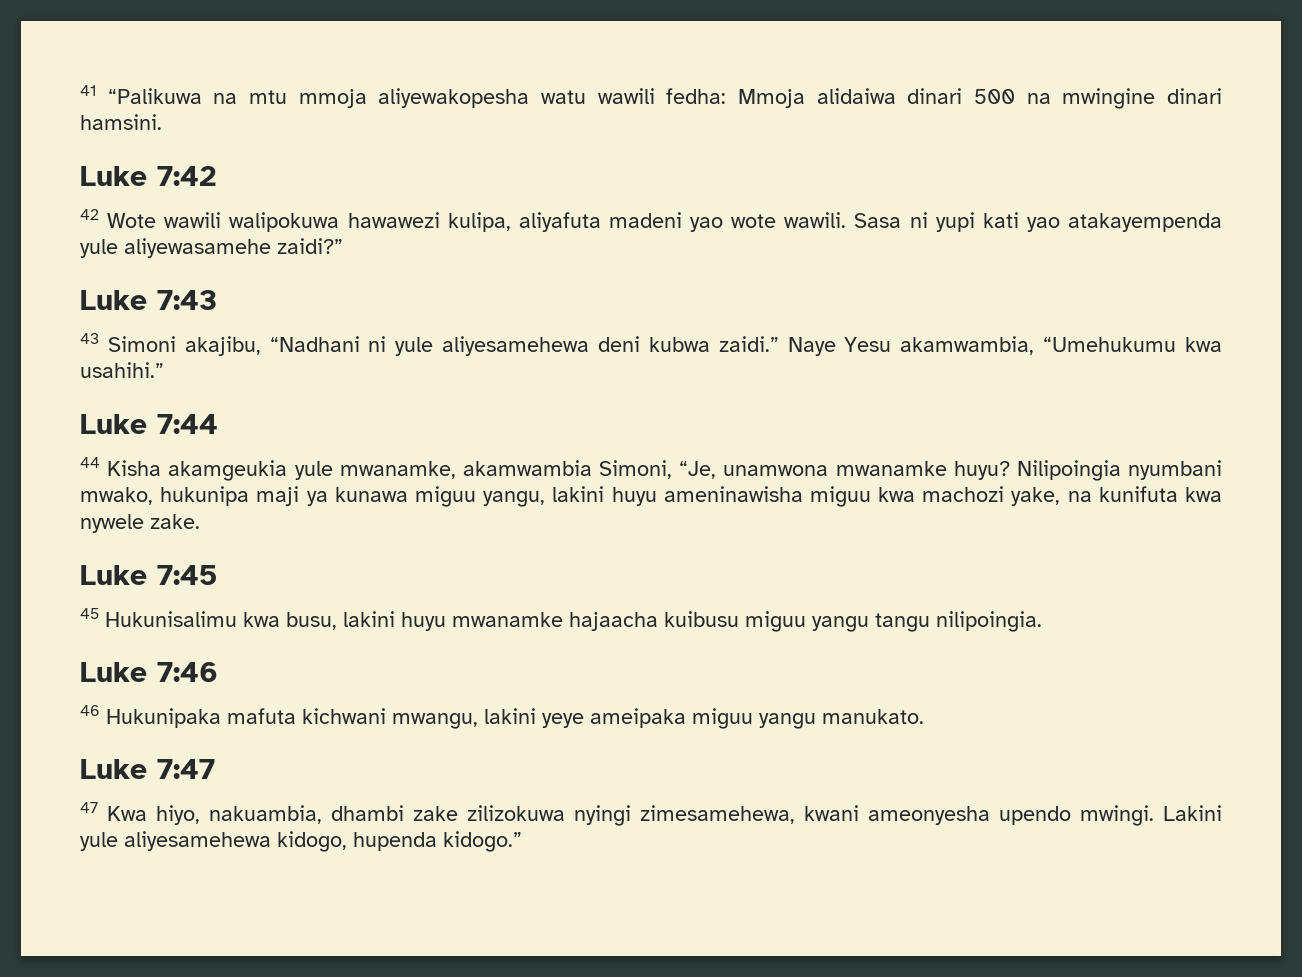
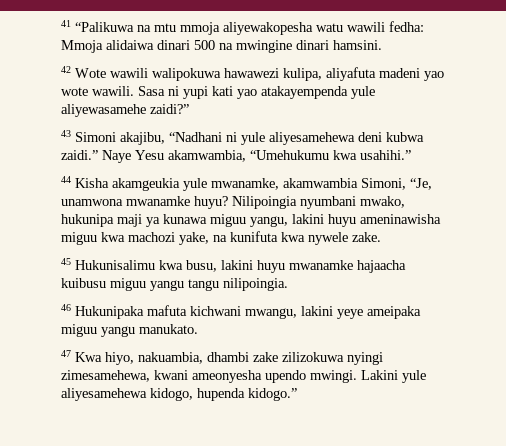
- Luke 7:42
- Luke 7:43
- Luke 7:44
- Luke 7:45
- Luke 7:46
- Luke 7:47

